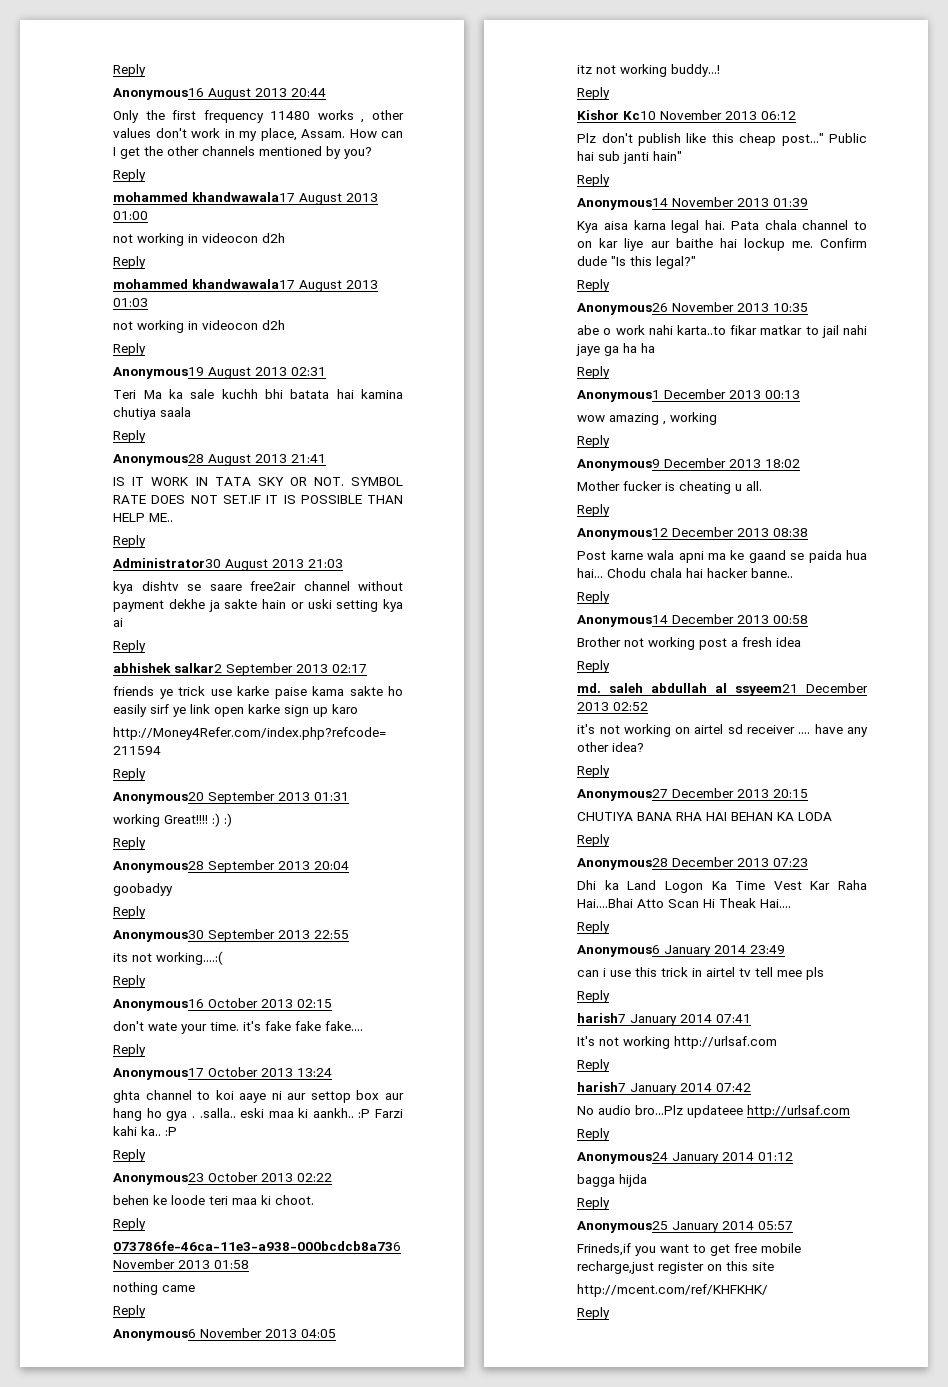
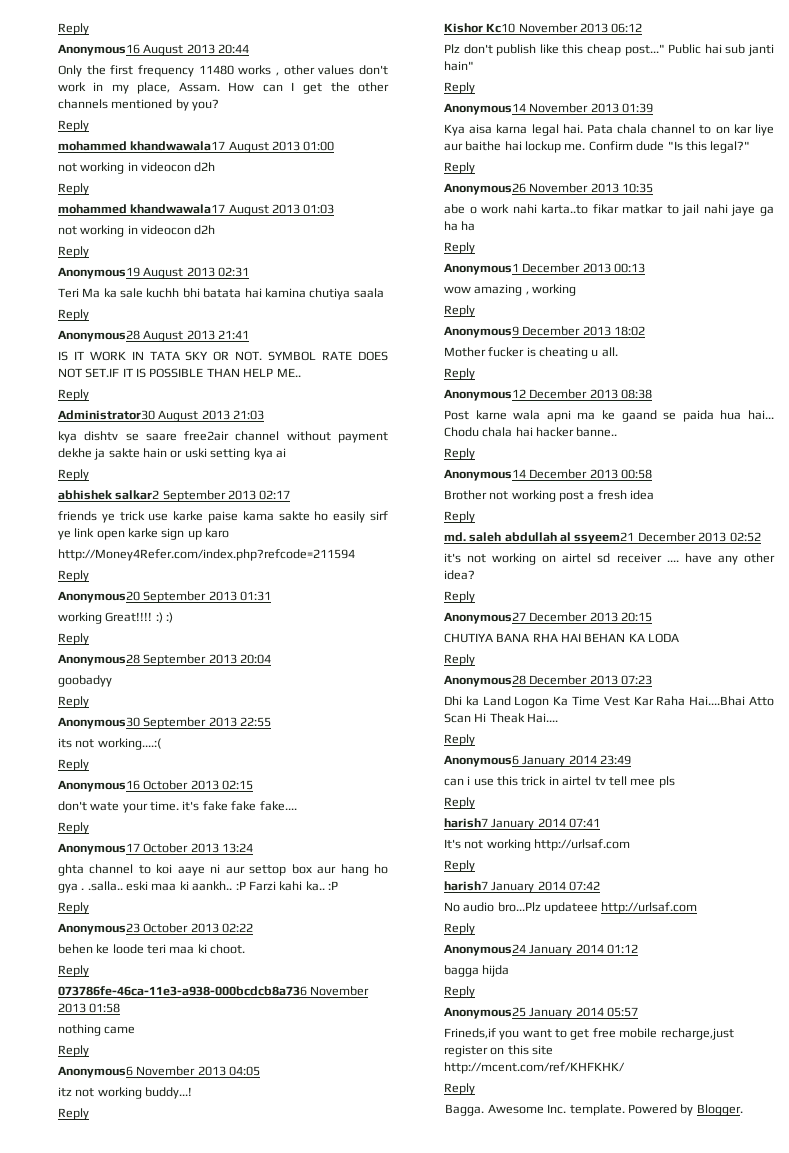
+ Bagga. Awesome Inc. template. Powered by Blogger.

